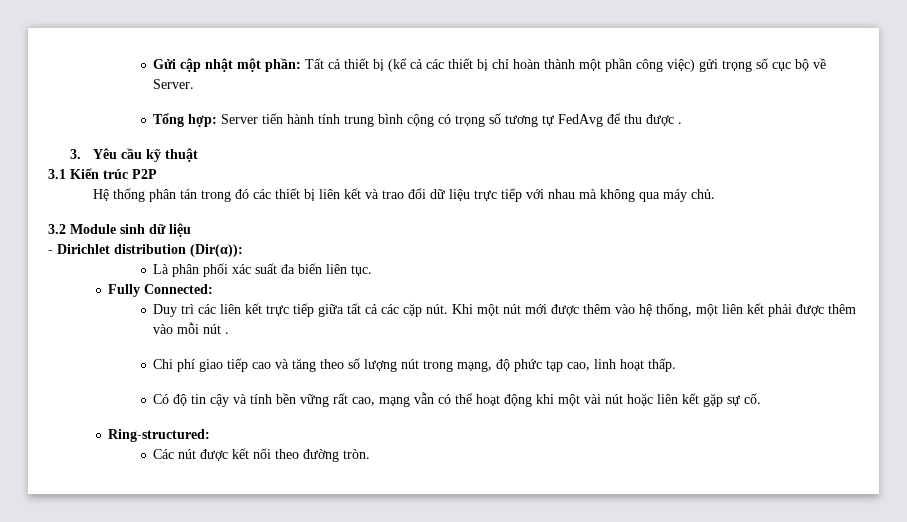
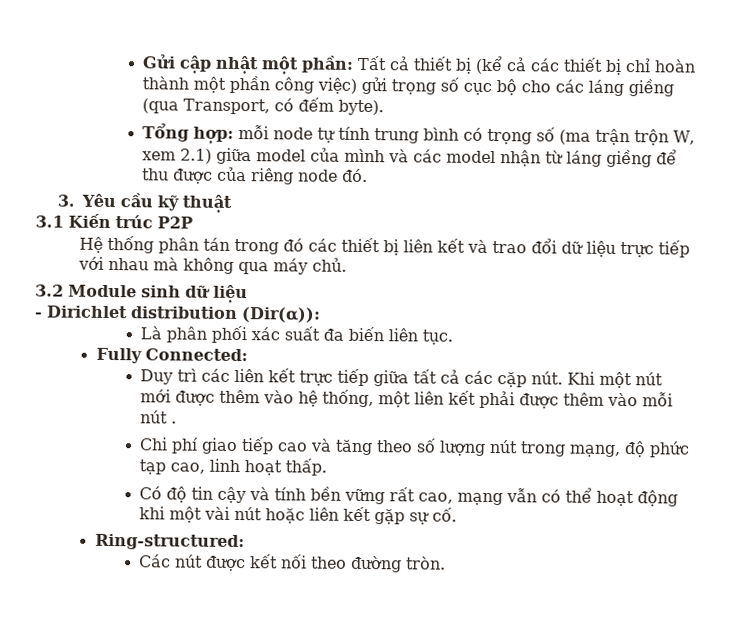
- Gửi cập nhật một phần: Tất cả thiết bị (kể cả các thiết bị chỉ hoàn thành một phần công việc) gửi trọng số cục bộ về Server.
+ Gửi cập nhật một phần: Tất cả thiết bị (kể cả các thiết bị chỉ hoàn thành một phần công việc) gửi trọng số cục bộ cho các láng giềng (qua Transport, có đếm byte).
- Tổng hợp: Server tiến hành tính trung bình cộng có trọng số tương tự FedAvg để thu được .
+ Tổng hợp: mỗi node tự tính trung bình có trọng số (ma trận trộn W, xem 2.1) giữa model của mình và các model nhận từ láng giềng để thu được của riêng node đó.

